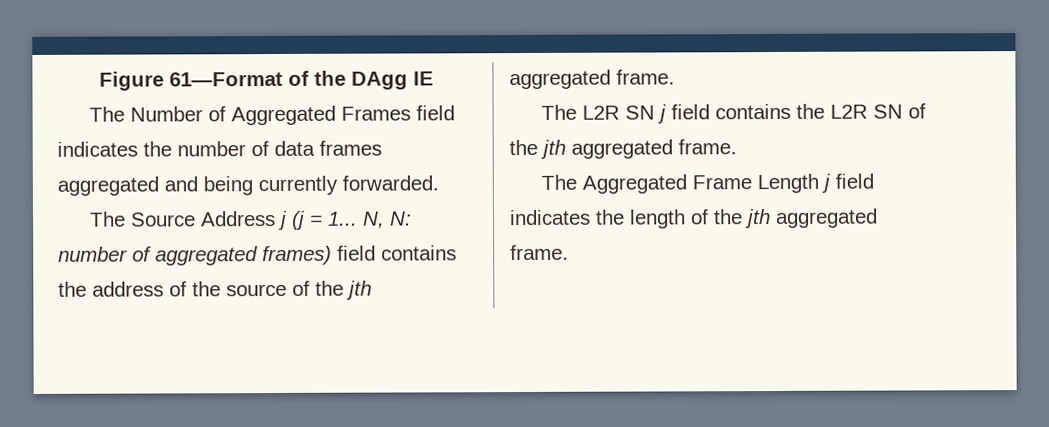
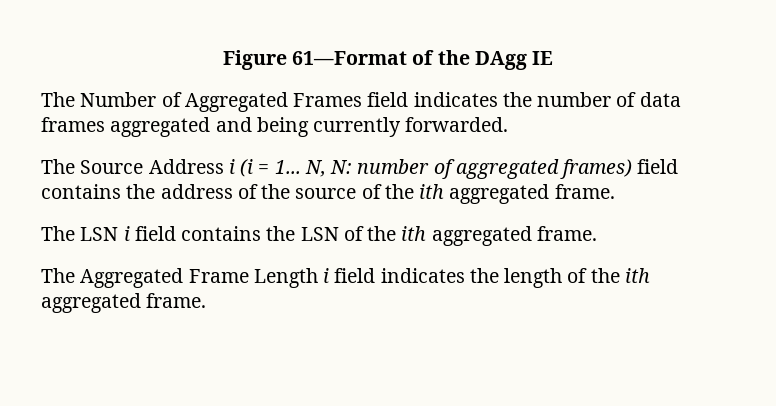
- The Source Address j (j = 1...
+ The Source Address i (i = 1...
- N, N: number of aggregated frames) field contains the address of the source of the jth aggregated frame.
- The L2R SN j field contains the L2R SN of the jth aggregated frame.
+ N, N: number of aggregated frames) field contains the address of the source of the ith aggregated frame.
+ The LSN i field contains the LSN of the ith aggregated frame.
- The Aggregated Frame Length j field indicates the length of the jth aggregated frame.
+ The Aggregated Frame Length i field indicates the length of the ith aggregated frame.

